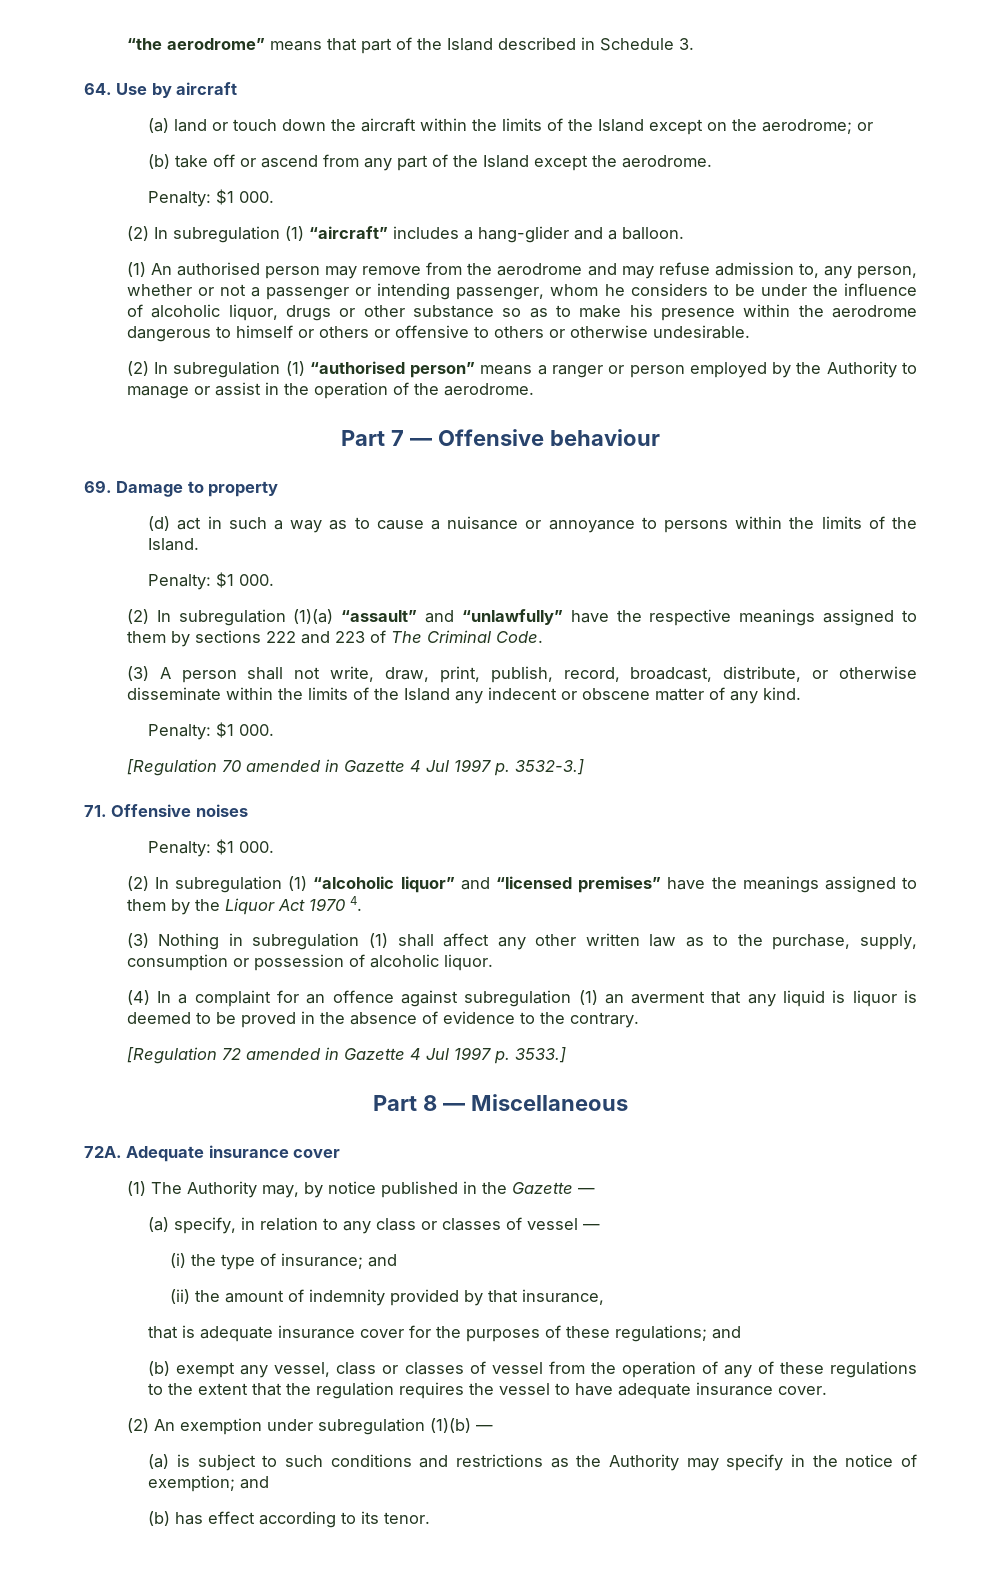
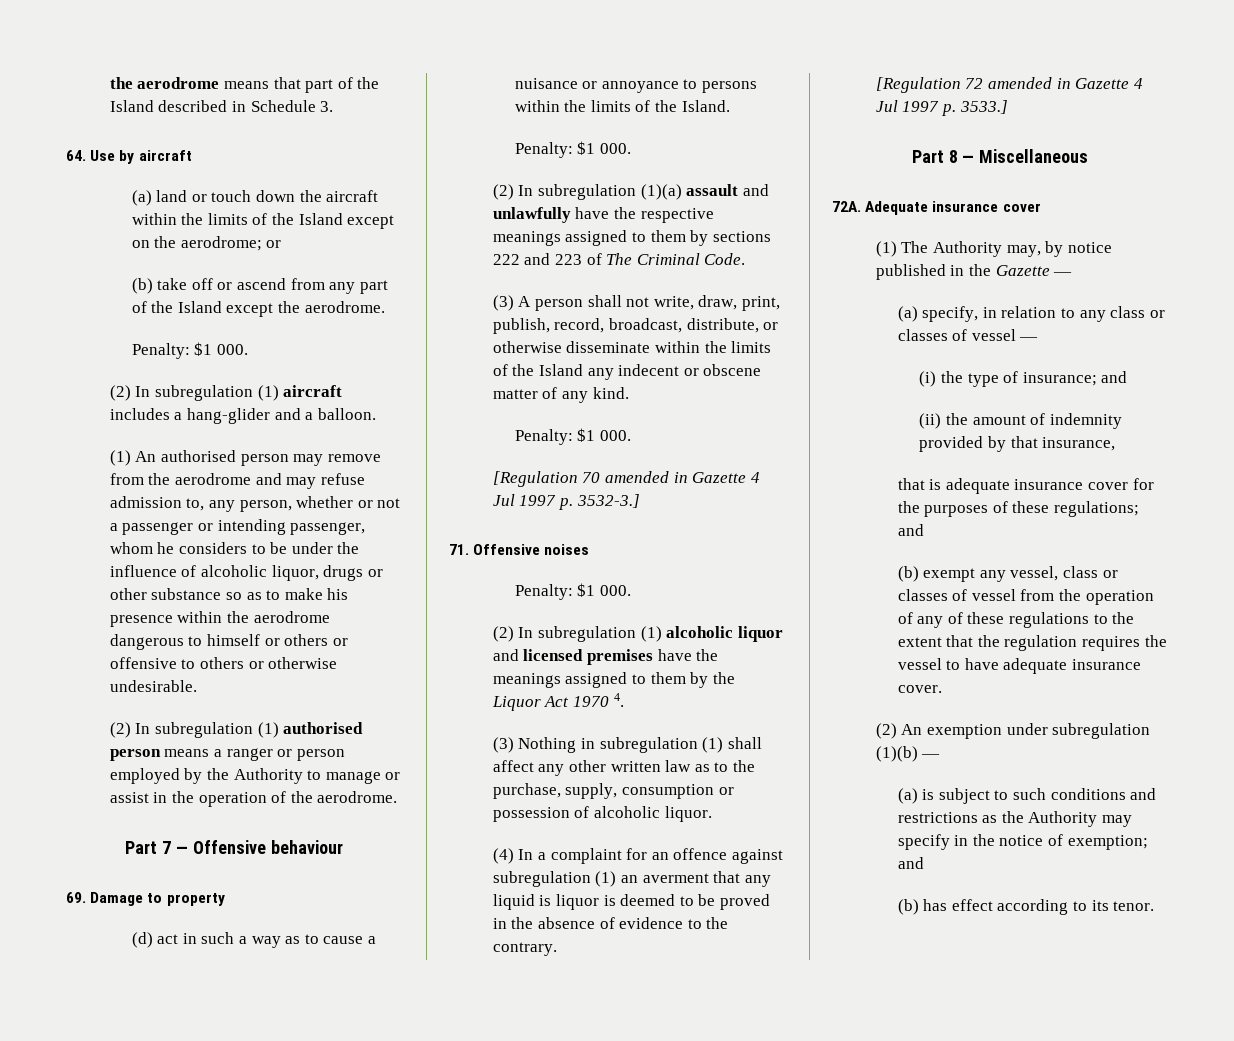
- “the aerodrome” means that part of the Island described in Schedule 3.
+ the aerodrome means that part of the Island described in Schedule 3.
- (2) In subregulation (1) “aircraft” includes a hang-glider and a balloon.
+ (2) In subregulation (1) aircraft includes a hang-glider and a balloon.
- (2) In subregulation (1) “authorised person” means a ranger or person employed by the Authority to manage or assist in the operation of the aerodrome.
+ (2) In subregulation (1) authorised person means a ranger or person employed by the Authority to manage or assist in the operation of the aerodrome.
- (2) In subregulation (1)(a) “assault” and “unlawfully” have the respective meanings assigned to them by sections 222 and 223 of The Criminal Code.
+ (2) In subregulation (1)(a) assault and unlawfully have the respective meanings assigned to them by sections 222 and 223 of The Criminal Code.
- (2) In subregulation (1) “alcoholic liquor” and “licensed premises” have the meanings assigned to them by the Liquor Act 1970 4.
+ (2) In subregulation (1) alcoholic liquor and licensed premises have the meanings assigned to them by the Liquor Act 1970 4.

